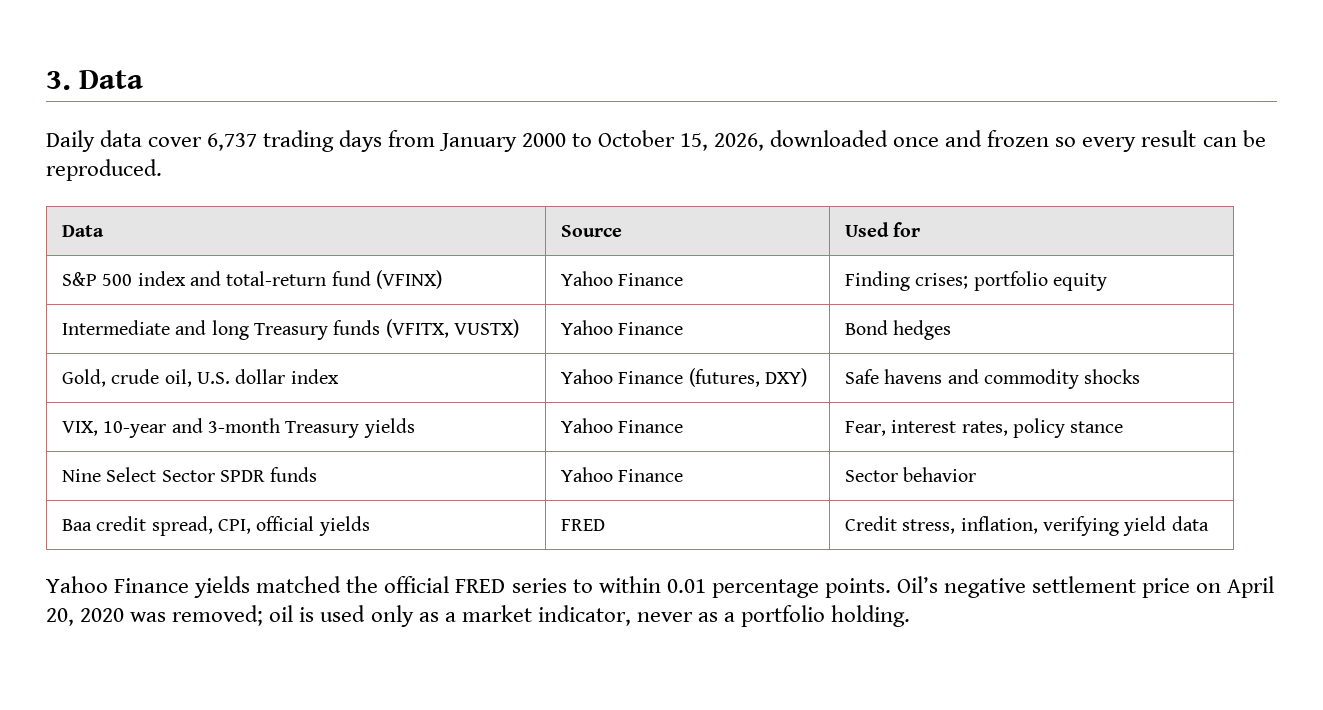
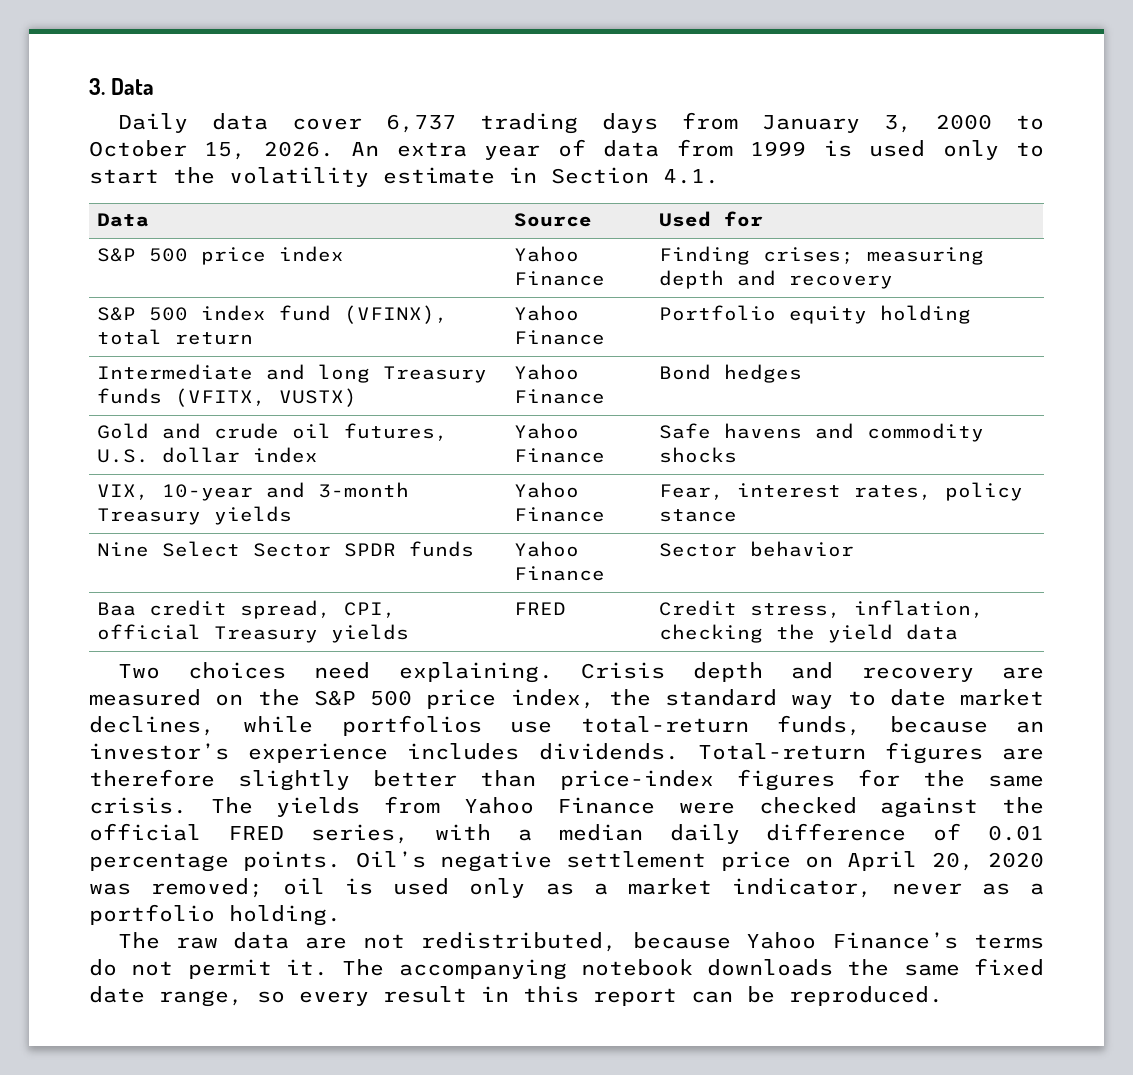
- Daily data cover 6,737 trading days from January 2000 to October 15, 2026, downloaded once and frozen so every result can be reproduced.
+ Daily data cover 6,737 trading days from January 3, 2000 to October 15, 2026. An extra year of data from 1999 is used only to start the volatility estimate in Section 4.1.
- S&P 500 index and total-return fund (VFINX) | Yahoo Finance | Finding crises; portfolio equity
+ S&P 500 price index | Yahoo Finance | Finding crises; measuring depth and recovery
+ S&P 500 index fund (VFINX), total return | Yahoo Finance | Portfolio equity holding
- Gold, crude oil, U.S. dollar index | Yahoo Finance (futures, DXY) | Safe havens and commodity shocks
+ Gold and crude oil futures, U.S. dollar index | Yahoo Finance | Safe havens and commodity shocks
- Baa credit spread, CPI, official yields | FRED | Credit stress, inflation, verifying yield data
+ Baa credit spread, CPI, official Treasury yields | FRED | Credit stress, inflation, checking the yield data
- Yahoo Finance yields matched the official FRED series to within 0.01 percentage points.
+ Two choices need explaining. Crisis depth and recovery are measured on the S&P 500 price index, the standard way to date market declines, while portfolios use total-return funds, because an investor’s experience includes dividends. Total-return figures are therefore slightly better than price-index figures for the same crisis. The yields from Yahoo Finance were checked against the official FRED series, with a median daily difference of 0.01 percentage points.
+ The raw data are not redistributed, because Yahoo Finance’s terms do not permit it. The accompanying notebook downloads the same fixed date range, so every result in this report can be reproduced.

